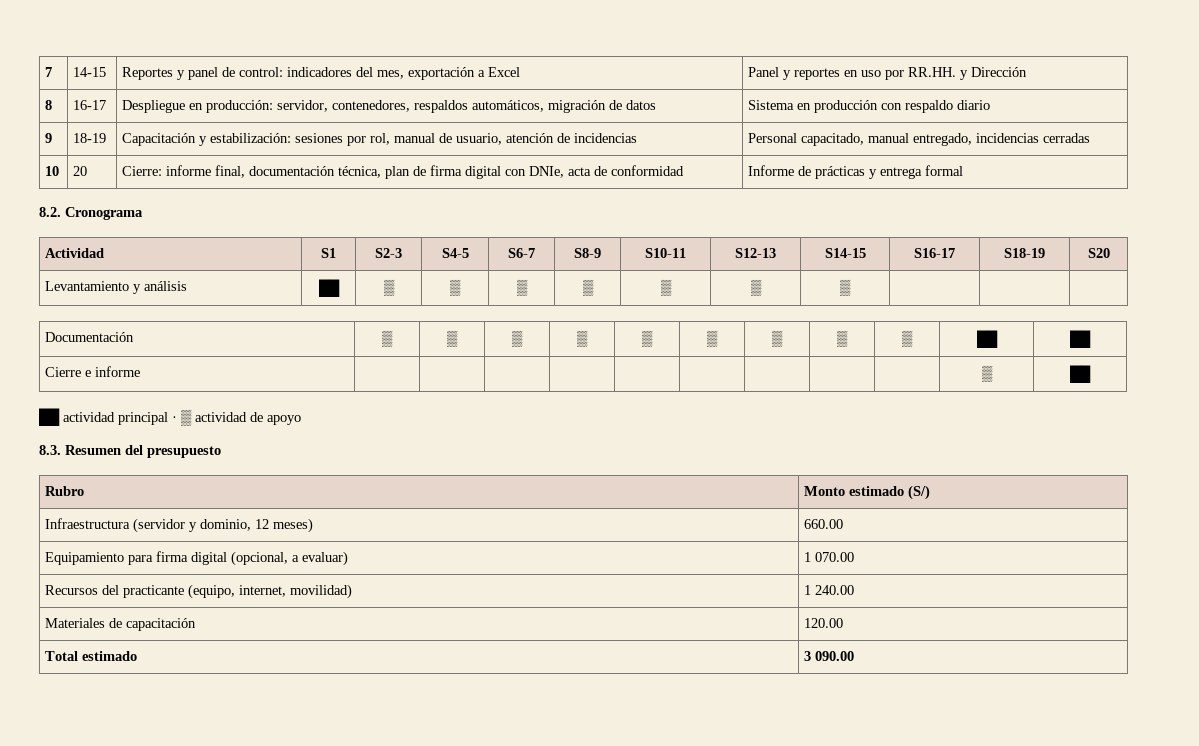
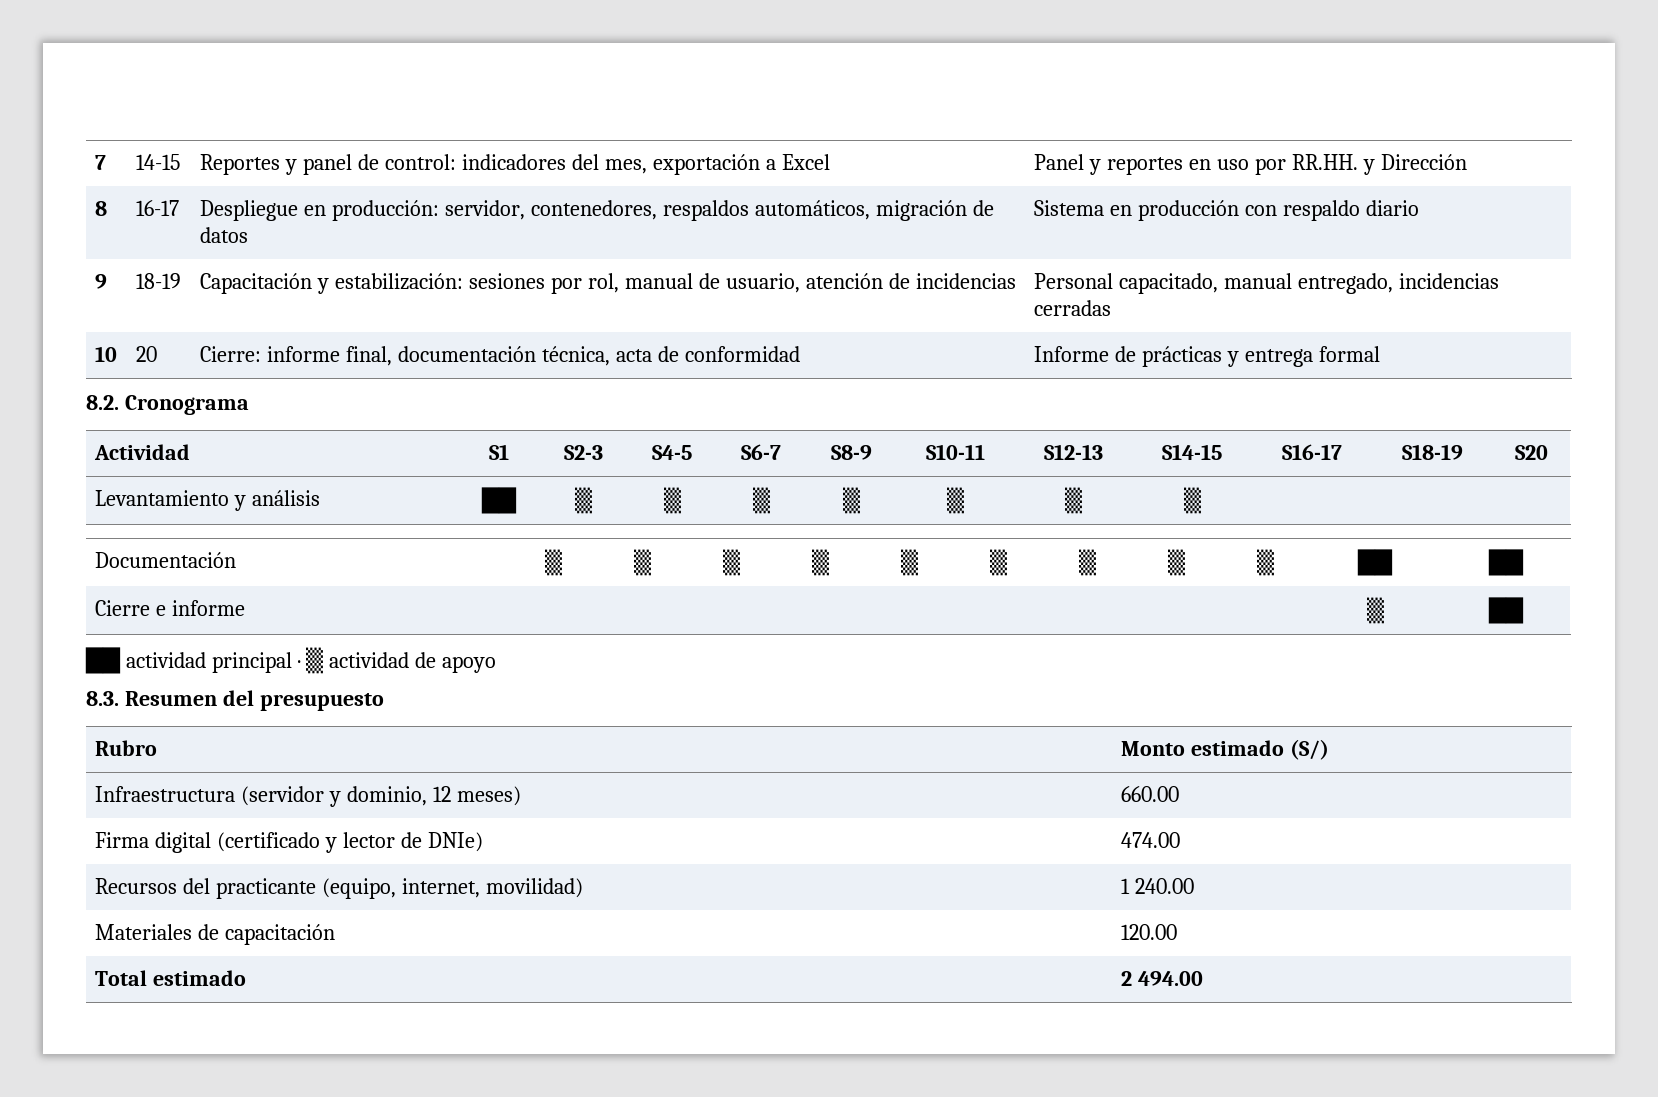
- 10 | 20 | Cierre: informe final, documentación técnica, plan de firma digital con DNIe, acta de conformidad | Informe de prácticas y entrega formal
+ 10 | 20 | Cierre: informe final, documentación técnica, acta de conformidad | Informe de prácticas y entrega formal
- Equipamiento para firma digital (opcional, a evaluar) | 1 070.00
+ Firma digital (certificado y lector de DNIe) | 474.00
- Total estimado | 3 090.00
+ Total estimado | 2 494.00

